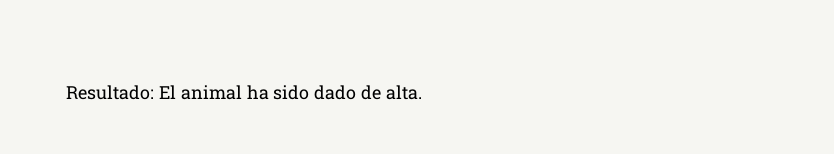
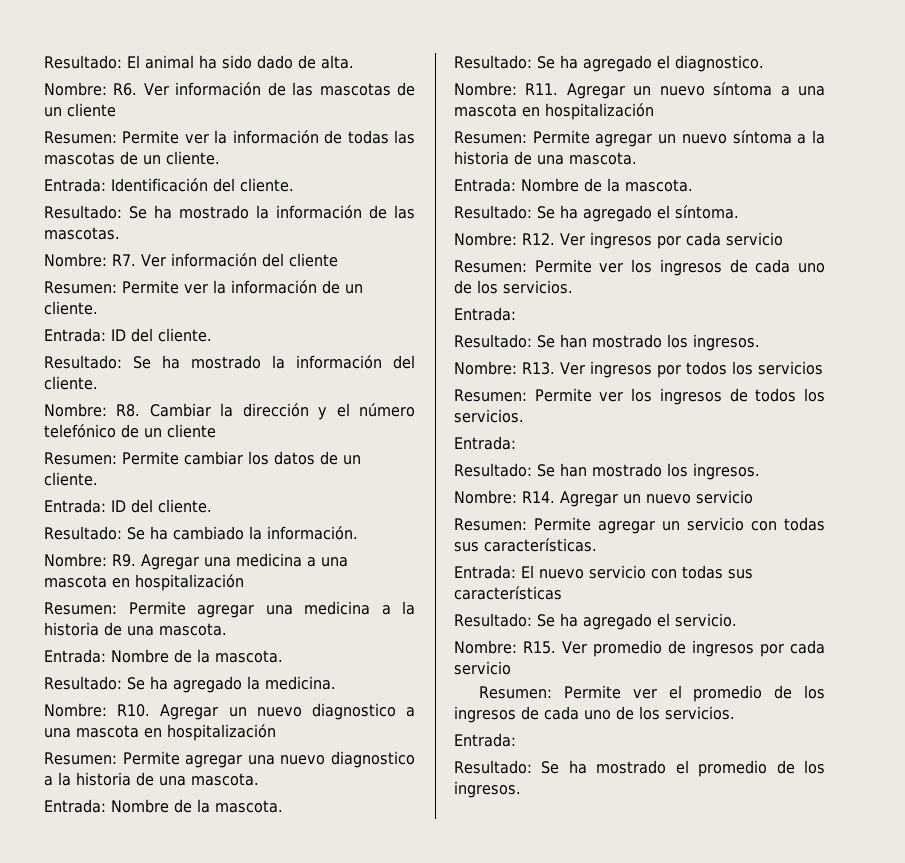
+ Nombre: R6. Ver información de las mascotas de un cliente
+ Resumen: Permite ver la información de todas las mascotas de un cliente.
+ Entrada: Identificación del cliente.
+ Resultado: Se ha mostrado la información de las mascotas.
+ Nombre: R7. Ver información del cliente
+ Resumen: Permite ver la información de un cliente.
+ Entrada: ID del cliente.
+ Resultado: Se ha mostrado la información del cliente.
+ Nombre: R8. Cambiar la dirección y el número telefónico de un cliente
+ Resumen: Permite cambiar los datos de un cliente.
+ Entrada: ID del cliente.
+ Resultado: Se ha cambiado la información.
+ Nombre: R9. Agregar una medicina a una mascota en hospitalización
+ Resumen: Permite agregar una medicina a la historia de una mascota.
+ Entrada: Nombre de la mascota.
+ Resultado: Se ha agregado la medicina.
+ Nombre: R10. Agregar un nuevo diagnostico a una mascota en hospitalización
+ Resumen: Permite agregar una nuevo diagnostico a la historia de una mascota.
+ Entrada: Nombre de la mascota.
+ Resultado: Se ha agregado el diagnostico.
+ Nombre: R11. Agregar un nuevo síntoma a una mascota en hospitalización
+ Resumen: Permite agregar un nuevo síntoma a la historia de una mascota.
+ Entrada: Nombre de la mascota.
+ Resultado: Se ha agregado el síntoma.
+ Nombre: R12. Ver ingresos por cada servicio
+ Resumen: Permite ver los ingresos de cada uno de los servicios.
+ Entrada:
+ Resultado: Se han mostrado los ingresos.
+ Nombre: R13. Ver ingresos por todos los servicios
+ Resumen: Permite ver los ingresos de todos los servicios.
+ Entrada:
+ Resultado: Se han mostrado los ingresos.
+ Nombre: R14. Agregar un nuevo servicio
+ Resumen: Permite agregar un servicio con todas sus características.
+ Entrada: El nuevo servicio con todas sus características
+ Resultado: Se ha agregado el servicio.
+ Nombre: R15. Ver promedio de ingresos por cada servicio
+ Resumen: Permite ver el promedio de los ingresos de cada uno de los servicios.
+ Entrada:
+ Resultado: Se ha mostrado el promedio de los ingresos.

